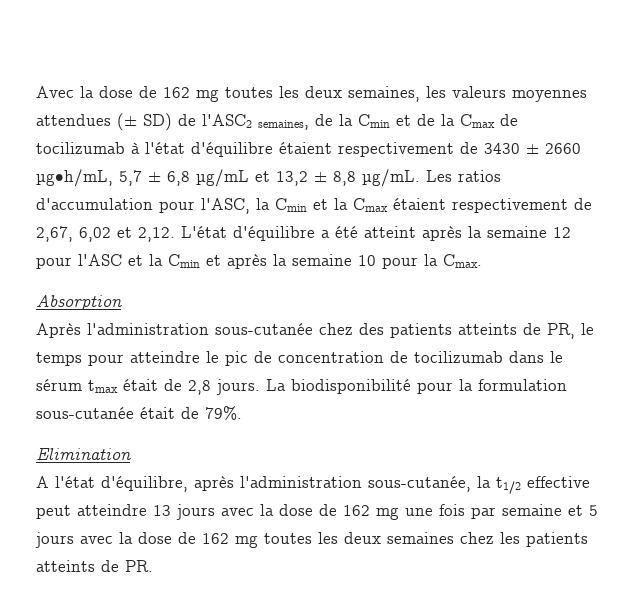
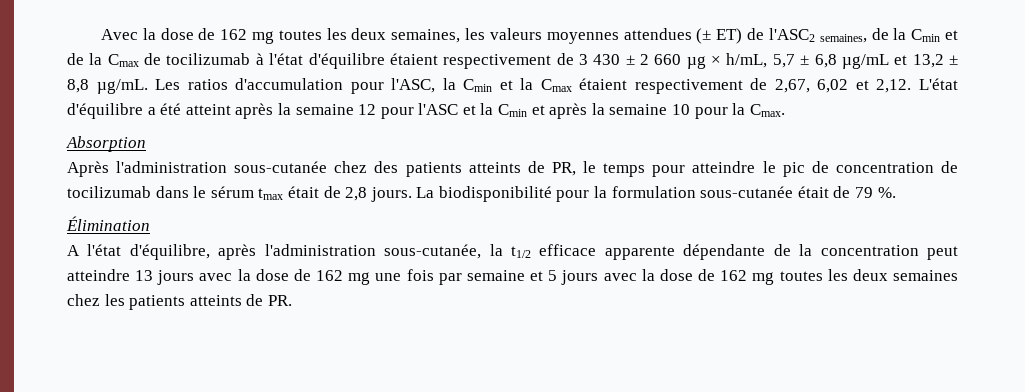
- Avec la dose de 162 mg toutes les deux semaines, les valeurs moyennes attendues (± SD) de l'ASC2 semaines, de la Cmin et de la Cmax de tocilizumab à l'état d'équilibre étaient respectivement de 3430 ± 2660 µg•h/mL, 5,7 ± 6,8 µg/mL et 13,2 ± 8,8 µg/mL.
+ Avec la dose de 162 mg toutes les deux semaines, les valeurs moyennes attendues (± ET) de l'ASC2 semaines, de la Cmin et de la Cmax de tocilizumab à l'état d'équilibre étaient respectivement de 3 430 ± 2 660 µg × h/mL, 5,7 ± 6,8 µg/mL et 13,2 ± 8,8 µg/mL.
- La biodisponibilité pour la formulation sous-cutanée était de 79%.
- Elimination
+ La biodisponibilité pour la formulation sous-cutanée était de 79 %.
+ Élimination
- A l'état d'équilibre, après l'administration sous-cutanée, la t1/2 effective peut atteindre 13 jours avec la dose de 162 mg une fois par semaine et 5 jours avec la dose de 162 mg toutes les deux semaines chez les patients atteints de PR.
+ A l'état d'équilibre, après l'administration sous-cutanée, la t1/2 efficace apparente dépendante de la concentration peut atteindre 13 jours avec la dose de 162 mg une fois par semaine et 5 jours avec la dose de 162 mg toutes les deux semaines chez les patients atteints de PR.

